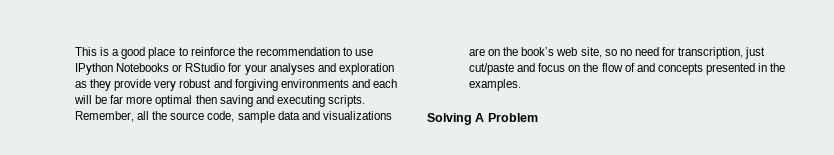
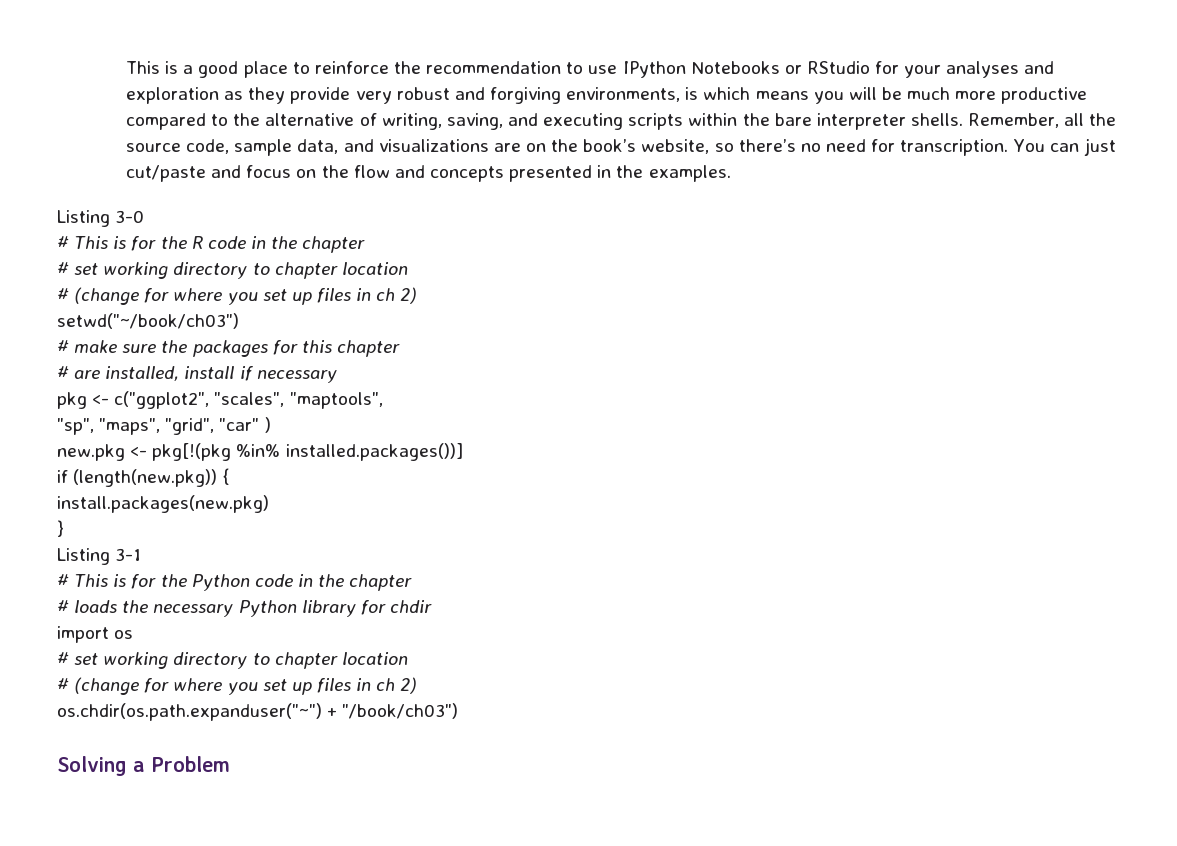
- This is a good place to reinforce the recommendation to use IPython Notebooks or RStudio for your analyses and exploration as they provide very robust and forgiving environments and each will be far more optimal then saving and executing scripts.
+ This is a good place to reinforce the recommendation to use IPython Notebooks or RStudio for your analyses and exploration as they provide very robust and forgiving environments, is which means you will be much more productive compared to the alternative of writing, saving, and executing scripts within the bare interpreter shells.
- Remember, all the source code, sample data and visualizations are on the book’s web site, so no need for transcription, just cut/paste and focus on the flow of and concepts presented in the examples.
+ Remember, all the source code, sample data, and visualizations are on the book’s website, so there’s no need for transcription. You can just cut/paste and focus on the flow and concepts presented in the examples.
+ Listing 3-0
+ # This is for the R code in the chapter
+ # set working directory to chapter location
+ # (change for where you set up files in ch 2)
+ setwd("~/book/ch03")
+ # make sure the packages for this chapter
+ # are installed, install if necessary
+ pkg <- c("ggplot2", "scales", "maptools",
+ "sp", "maps", "grid", "car" )
+ new.pkg <- pkg[!(pkg %in% installed.packages())]
+ if (length(new.pkg)) {
+ install.packages(new.pkg)
+ }
+ Listing 3-1
+ # This is for the Python code in the chapter
+ # loads the necessary Python library for chdir
+ import os
+ # set working directory to chapter location
+ # (change for where you set up files in ch 2)
+ os.chdir(os.path.expanduser("~") + "/book/ch03")
- Solving A Problem
+ Solving a Problem

